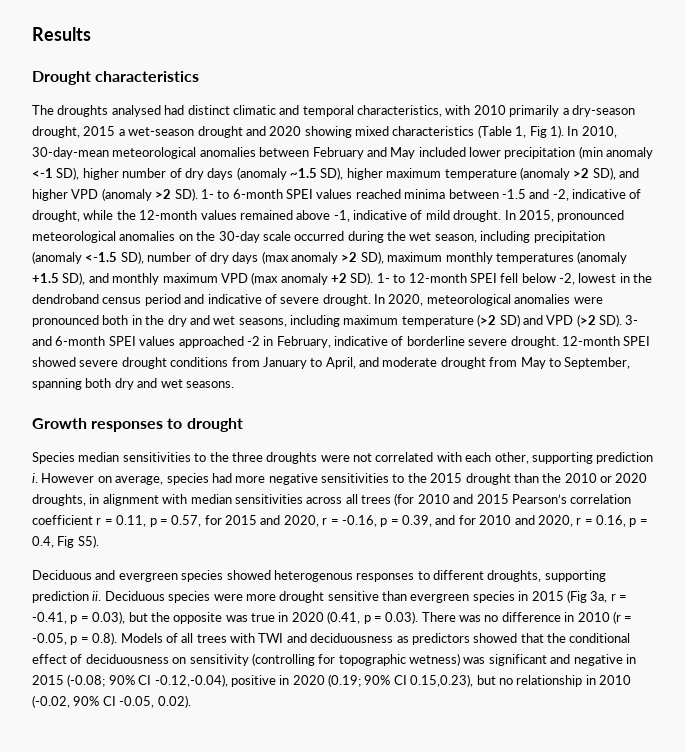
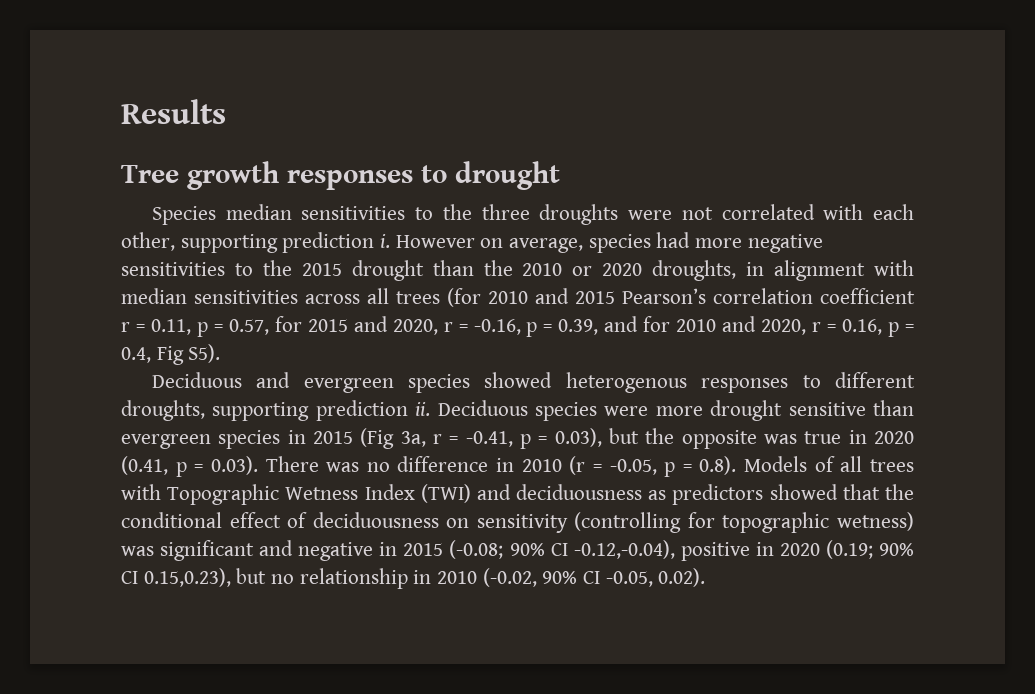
- Drought characteristics
- The droughts analysed had distinct climatic and temporal characteristics, with 2010 primarily a dry-season drought, 2015 a wet-season drought and 2020 showing mixed characteristics (Table 1, Fig 1). In 2010, 30-day-mean meteorological anomalies between February and May included lower precipitation (min anomaly <-1 SD), higher number of dry days (anomaly ~1.5 SD), higher maximum temperature (anomaly >2 SD), and higher VPD (anomaly >2 SD). 1- to 6-month SPEI values reached minima between -1.5 and -2, indicative of drought, while the 12-month values remained above -1, indicative of mild drought. In 2015, pronounced meteorological anomalies on the 30-day scale occurred during the wet season, including precipitation (anomaly <-1.5 SD), number of dry days (max anomaly >2 SD), maximum monthly temperatures (anomaly +1.5 SD), and monthly maximum VPD (max anomaly +2 SD). 1- to 12-month SPEI fell below -2, lowest in the dendroband census period and indicative of severe drought. In 2020, meteorological anomalies were pronounced both in the dry and wet seasons, including maximum temperature (>2 SD) and VPD (>2 SD). 3- and 6-month SPEI values approached -2 in February, indicative of borderline severe drought. 12-month SPEI showed severe drought conditions from January to April, and moderate drought from May to September, spanning both dry and wet seasons.
- Growth responses to drought
+ Tree growth responses to drought
- Deciduous species were more drought sensitive than evergreen species in 2015 (Fig 3a, r = -0.41, p = 0.03), but the opposite was true in 2020 (0.41, p = 0.03). There was no difference in 2010 (r = -0.05, p = 0.8). Models of all trees with TWI and deciduousness as predictors showed that the conditional effect of deciduousness on sensitivity (controlling for topographic wetness) was significant and negative in 2015 (-0.08;
+ Deciduous species were more drought sensitive than evergreen species in 2015 (Fig 3a, r = -0.41, p = 0.03), but the opposite was true in 2020 (0.41, p = 0.03). There was no difference in 2010 (r = -0.05, p = 0.8). Models of all trees with Topographic Wetness Index (TWI) and deciduousness as predictors showed that the conditional effect of deciduousness on sensitivity (controlling for topographic wetness) was significant and negative in 2015 (-0.08;

